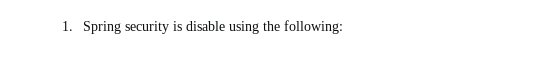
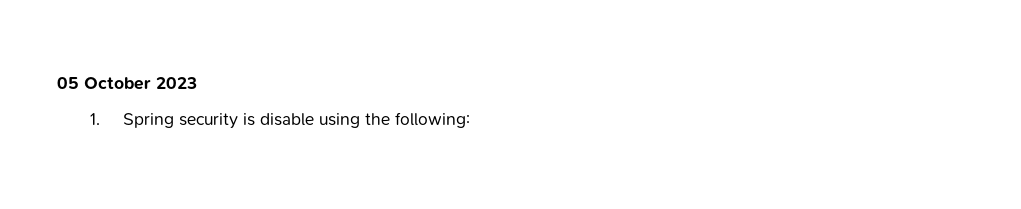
+ 05 October 2023

